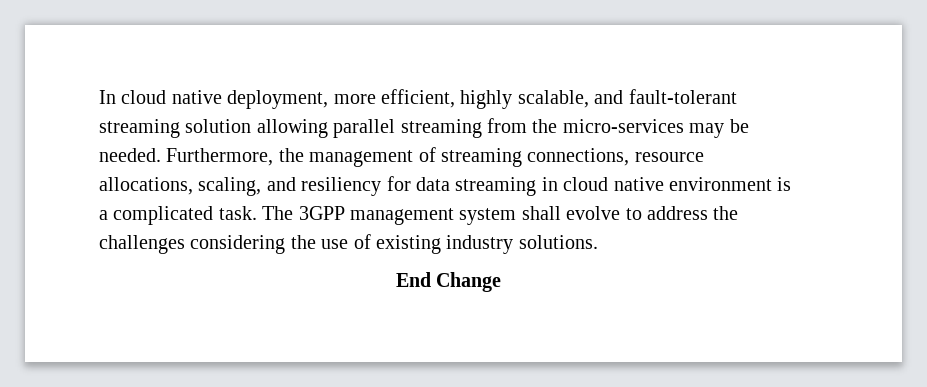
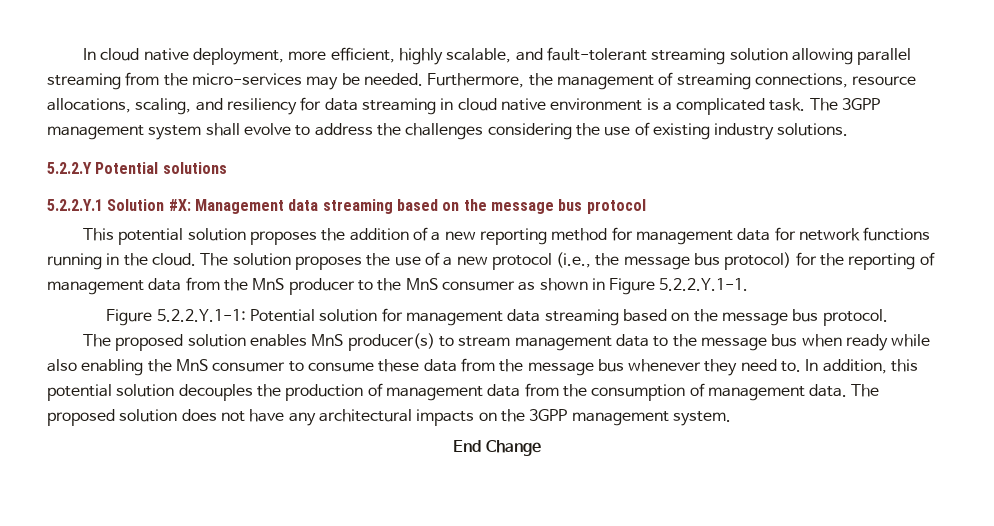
+ 5.2.2.Y Potential solutions
+ 5.2.2.Y.1 Solution #X: Management data streaming based on the message bus protocol
+ This potential solution proposes the addition of a new reporting method for management data for network functions running in the cloud. The solution proposes the use of a new protocol (i.e., the message bus protocol) for the reporting of management data from the MnS producer to the MnS consumer as shown in Figure 5.2.2.Y.1-1.
+ Figure 5.2.2.Y.1-1: Potential solution for management data streaming based on the message bus protocol.
+ The proposed solution enables MnS producer(s) to stream management data to the message bus when ready while also enabling the MnS consumer to consume these data from the message bus whenever they need to. In addition, this potential solution decouples the production of management data from the consumption of management data. The proposed solution does not have any architectural impacts on the 3GPP management system.

